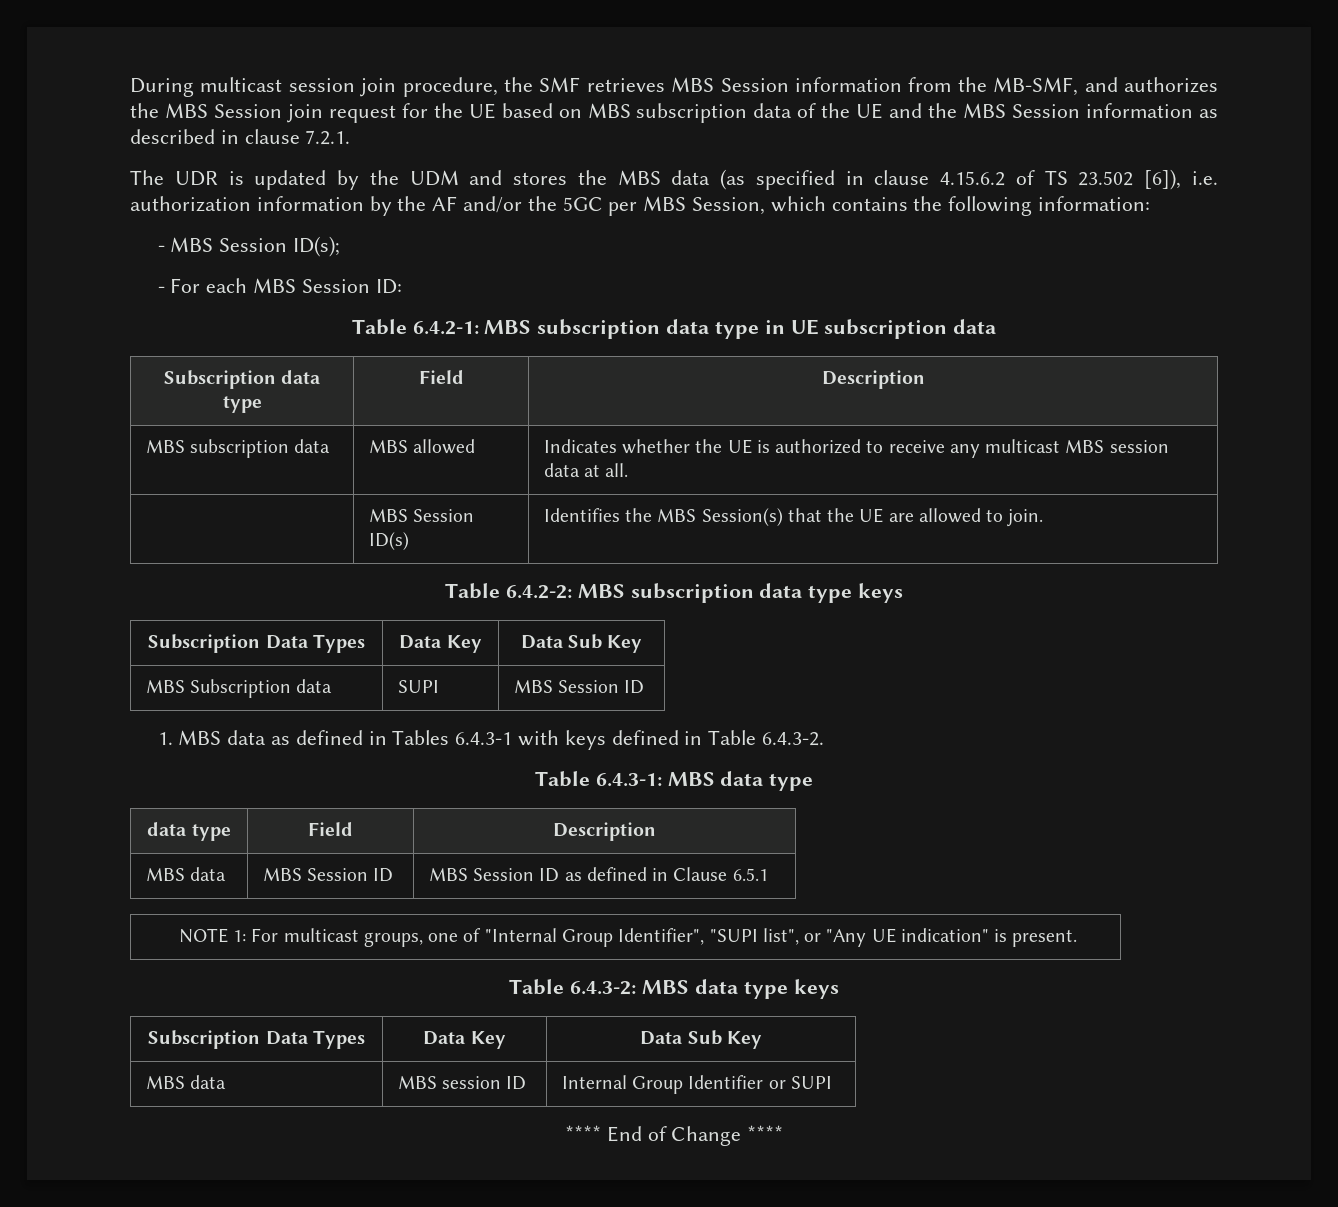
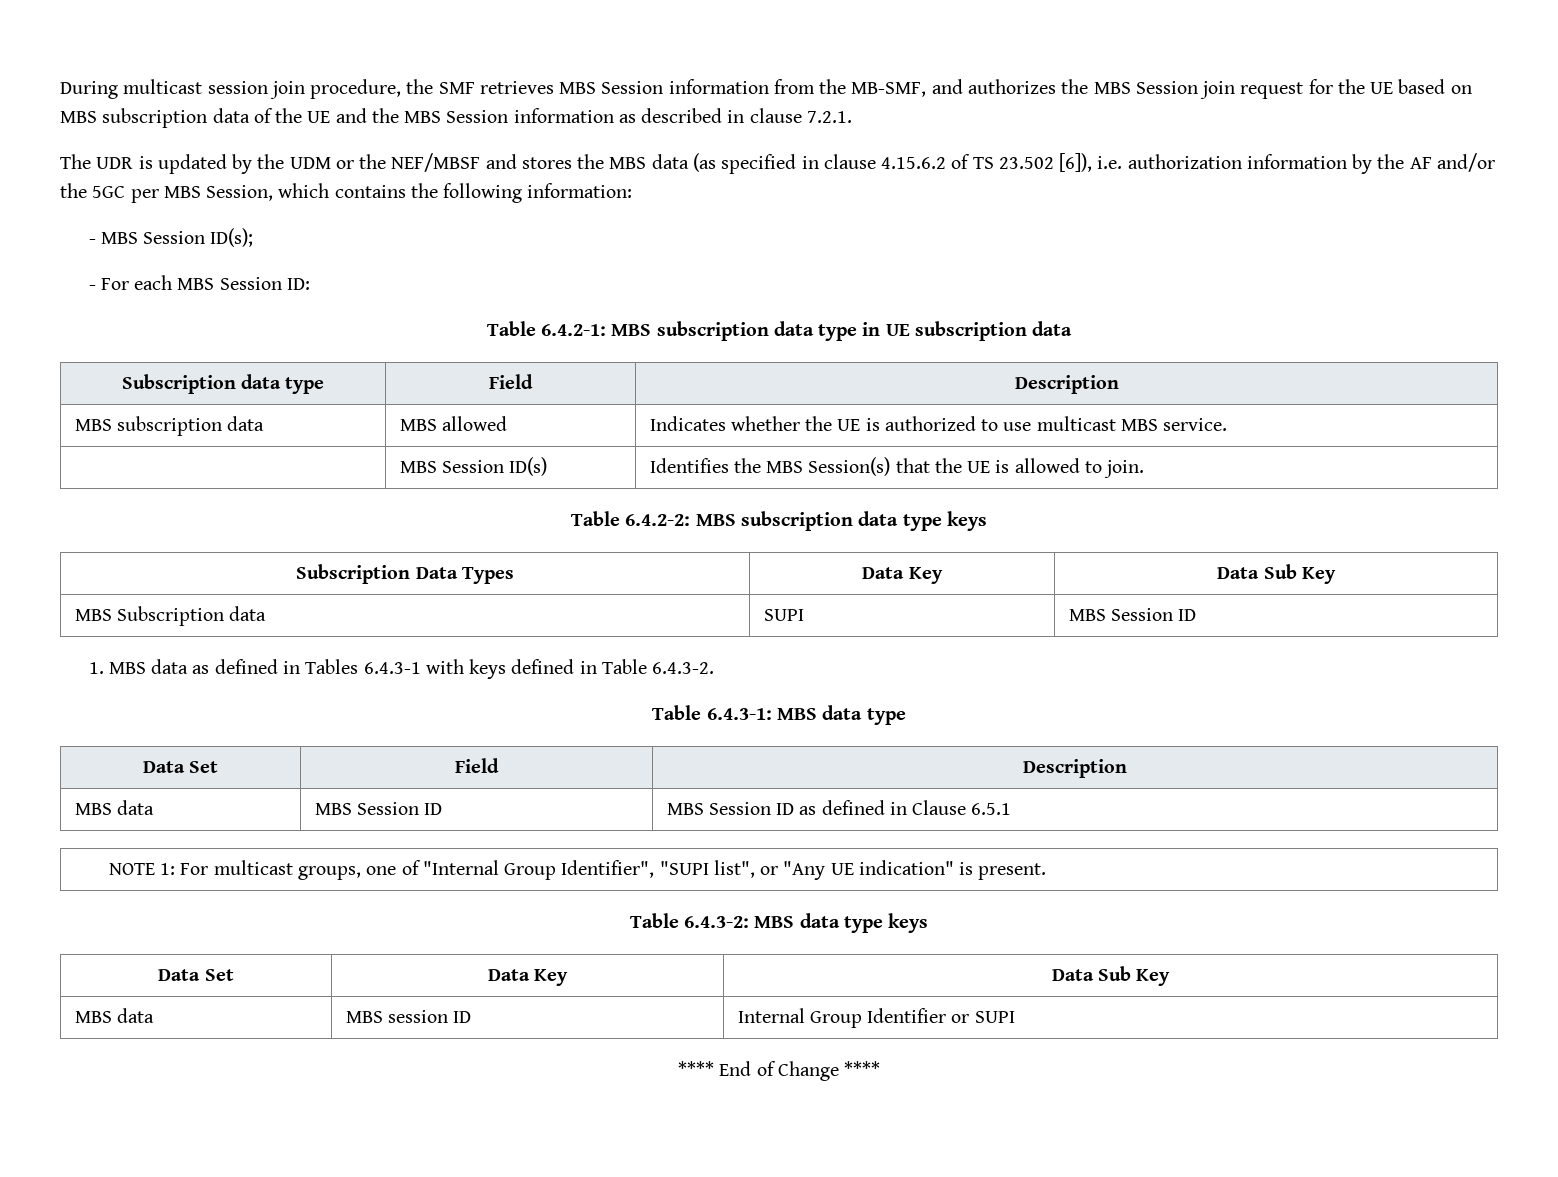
- The UDR is updated by the UDM and stores the MBS data (as specified in clause 4.15.6.2 of TS 23.502 [6]), i.e. authorization information by the AF and/or the 5GC per MBS Session, which contains the following information:
+ The UDR is updated by the UDM or the NEF/MBSF and stores the MBS data (as specified in clause 4.15.6.2 of TS 23.502 [6]), i.e. authorization information by the AF and/or the 5GC per MBS Session, which contains the following information:
- MBS subscription data | MBS allowed | Indicates whether the UE is authorized to receive any multicast MBS session data at all.
+ MBS subscription data | MBS allowed | Indicates whether the UE is authorized to use multicast MBS service.
- | MBS Session ID(s) | Identifies the MBS Session(s) that the UE are allowed to join.
+ | MBS Session ID(s) | Identifies the MBS Session(s) that the UE is allowed to join.
  Table 6.4.3-1: MBS data type
- data type | Field | Description
+ Data Set | Field | Description
  Table 6.4.3-2: MBS data type keys
- Subscription Data Types | Data Key | Data Sub Key
+ Data Set | Data Key | Data Sub Key

